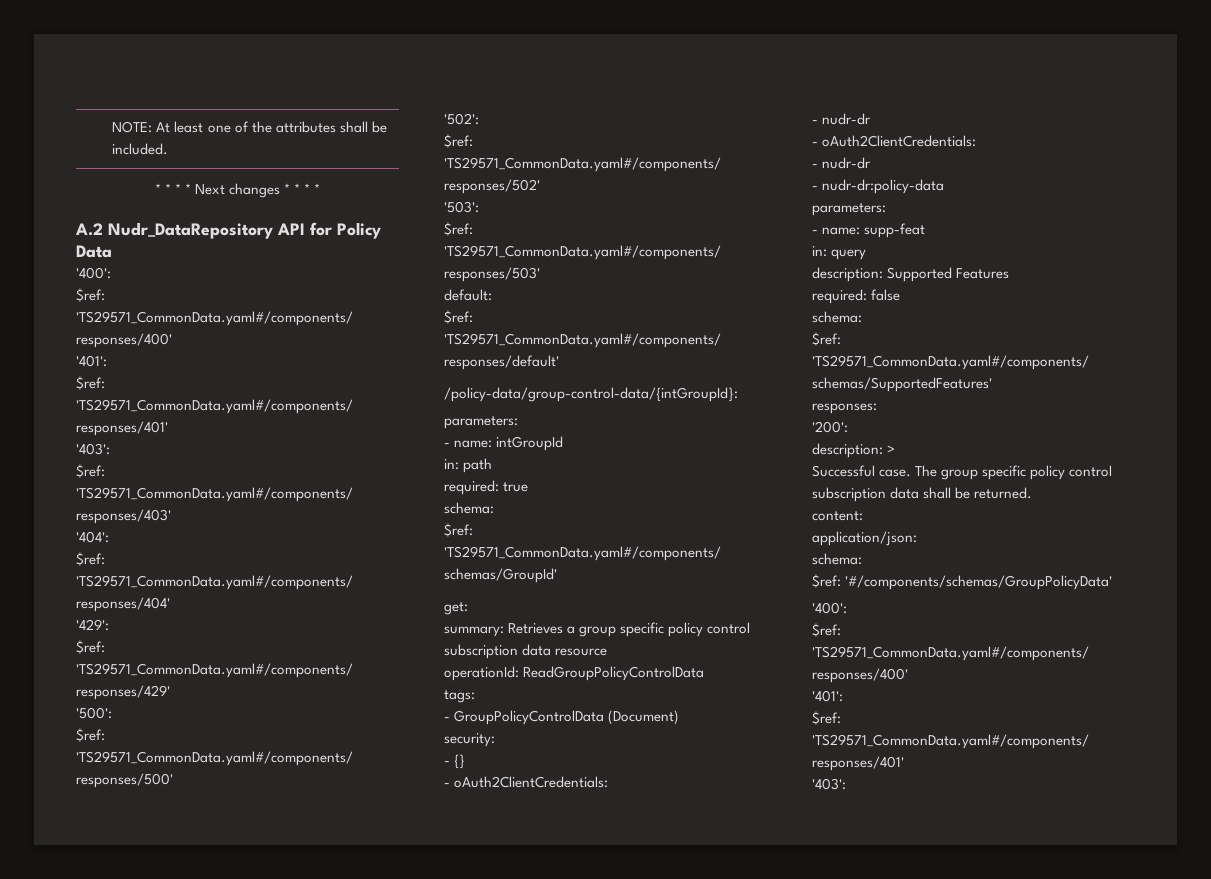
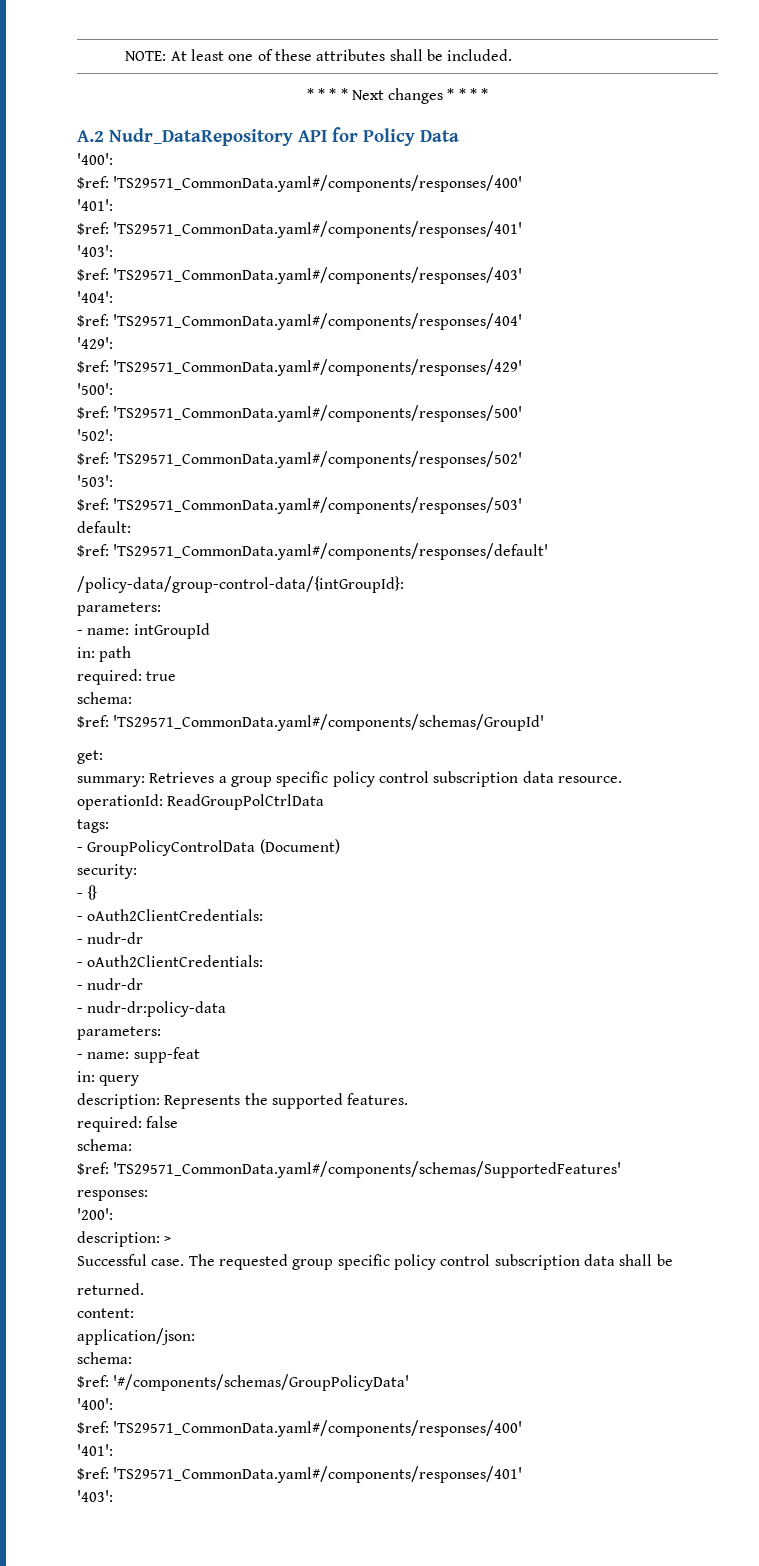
- NOTE: At least one of the attributes shall be included.
+ NOTE: At least one of these attributes shall be included.
- summary: Retrieves a group specific policy control subscription data resource
+ summary: Retrieves a group specific policy control subscription data resource.
- operationId: ReadGroupPolicyControlData
+ operationId: ReadGroupPolCtrlData
- description: Supported Features
+ description: Represents the supported features.
- The group specific policy control subscription data shall be returned.
+ The requested group specific policy control subscription data shall be
+ returned.

